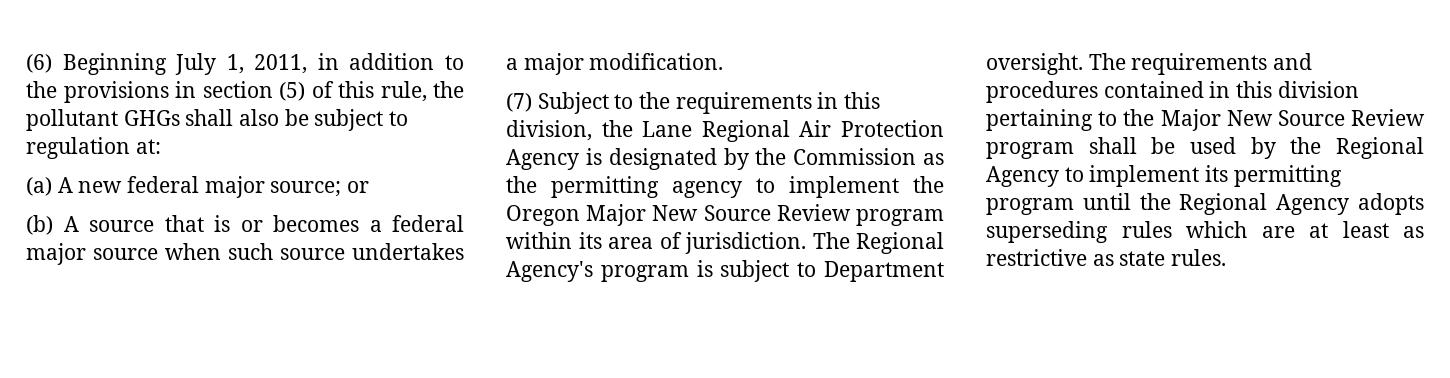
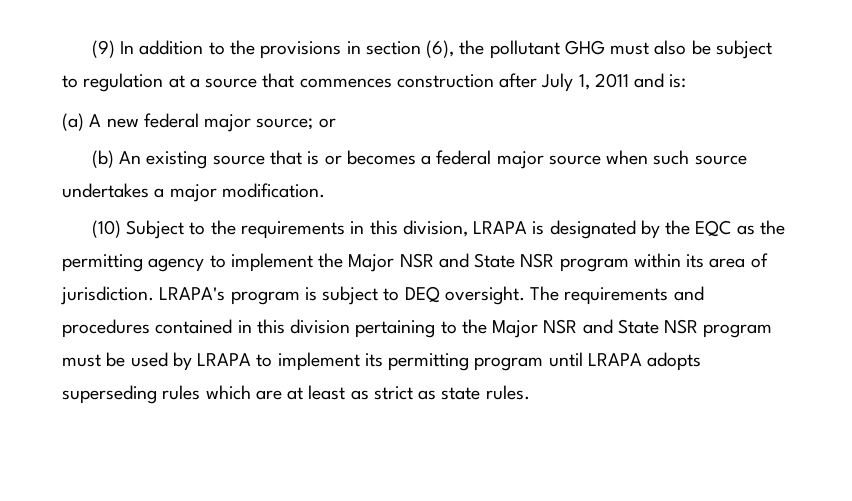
- (6) Beginning July 1, 2011, in addition to the provisions in section (5) of this rule, the pollutant GHGs shall also be subject to regulation at:
+ (9) In addition to the provisions in section (6), the pollutant GHG must also be subject to regulation at a source that commences construction after July 1, 2011 and is:
- (b) A source that is or becomes a federal major source when such source undertakes a major modification.
+ (b) An existing source that is or becomes a federal major source when such source undertakes a major modification.
- (7) Subject to the requirements in this division, the Lane Regional Air Protection Agency is designated by the Commission as the permitting agency to implement the Oregon Major New Source Review program within its area of jurisdiction.
+ (10) Subject to the requirements in this division, LRAPA is designated by the EQC as the permitting agency to implement the Major NSR and State NSR program within its area of jurisdiction.
- The Regional Agency's program is subject to Department oversight.
+ LRAPA's program is subject to DEQ oversight.
- The requirements and procedures contained in this division pertaining to the Major New Source Review program shall be used by the Regional Agency to implement its permitting program until the Regional Agency adopts superseding rules which are at least as restrictive as state rules.
+ The requirements and procedures contained in this division pertaining to the Major NSR and State NSR program must be used by LRAPA to implement its permitting program until LRAPA adopts superseding rules which are at least as strict as state rules.

